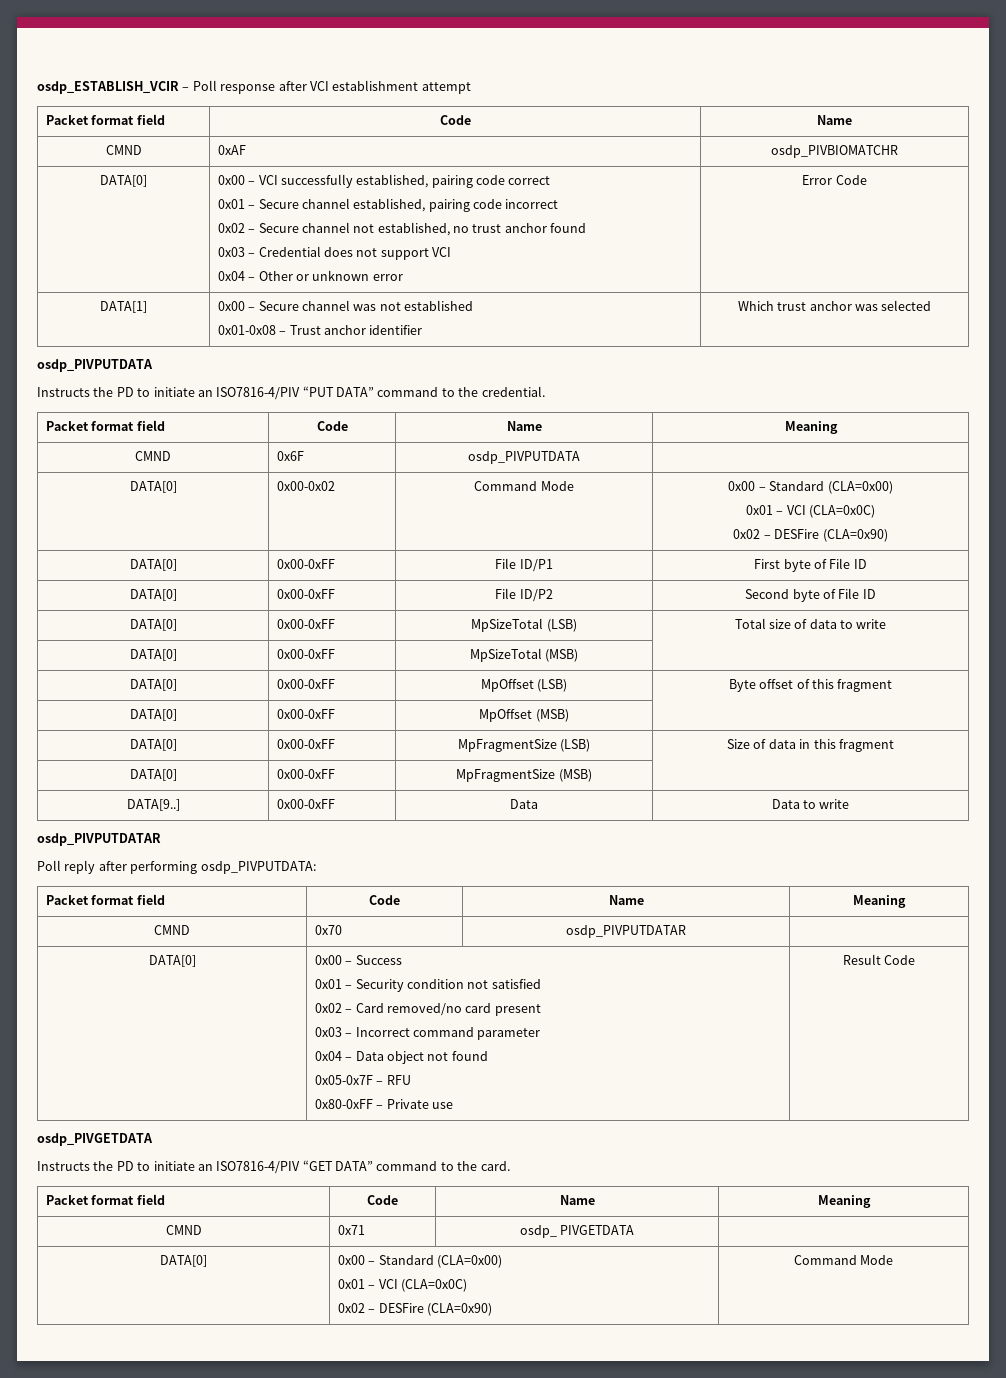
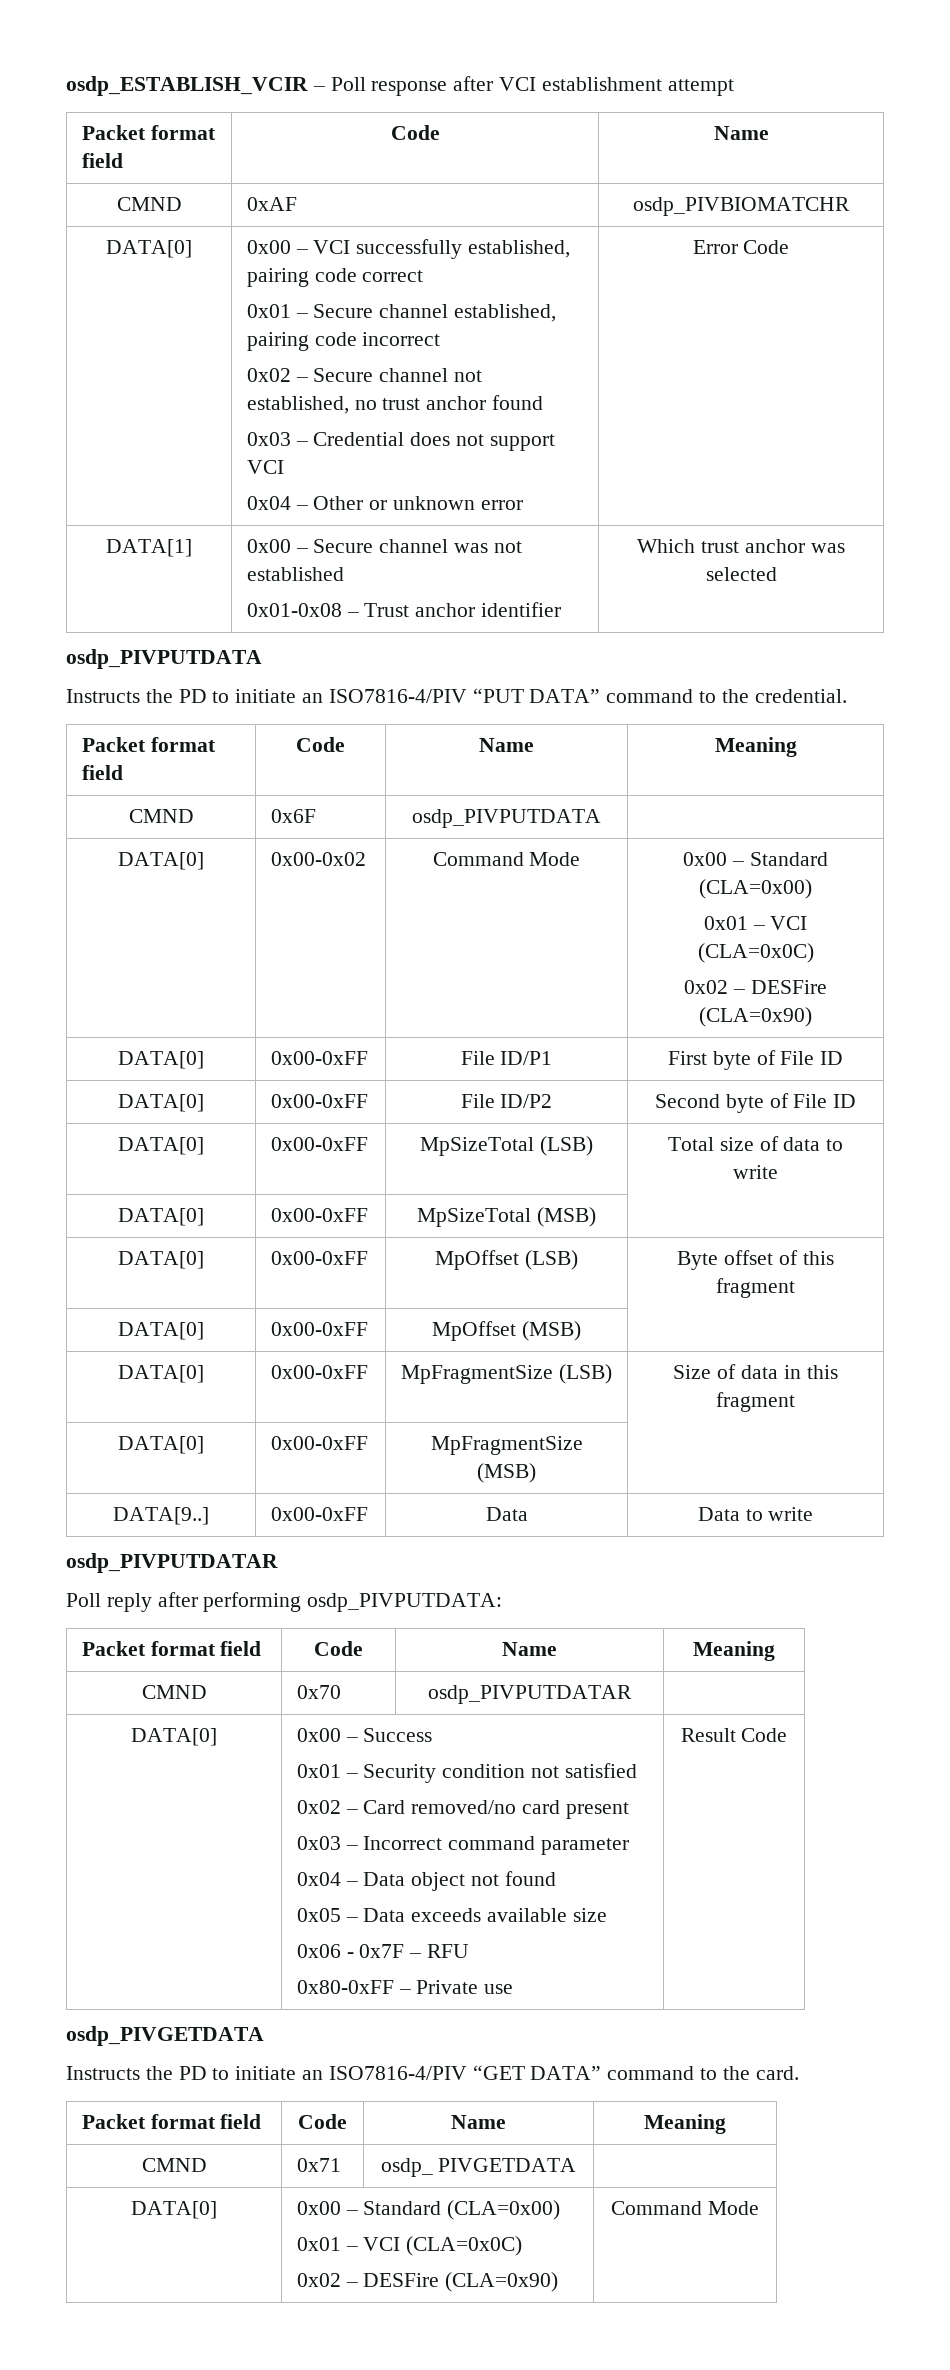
- 0x05-0x7F – RFU
+ 0x05 – Data exceeds available size
+ 0x06 - 0x7F – RFU

